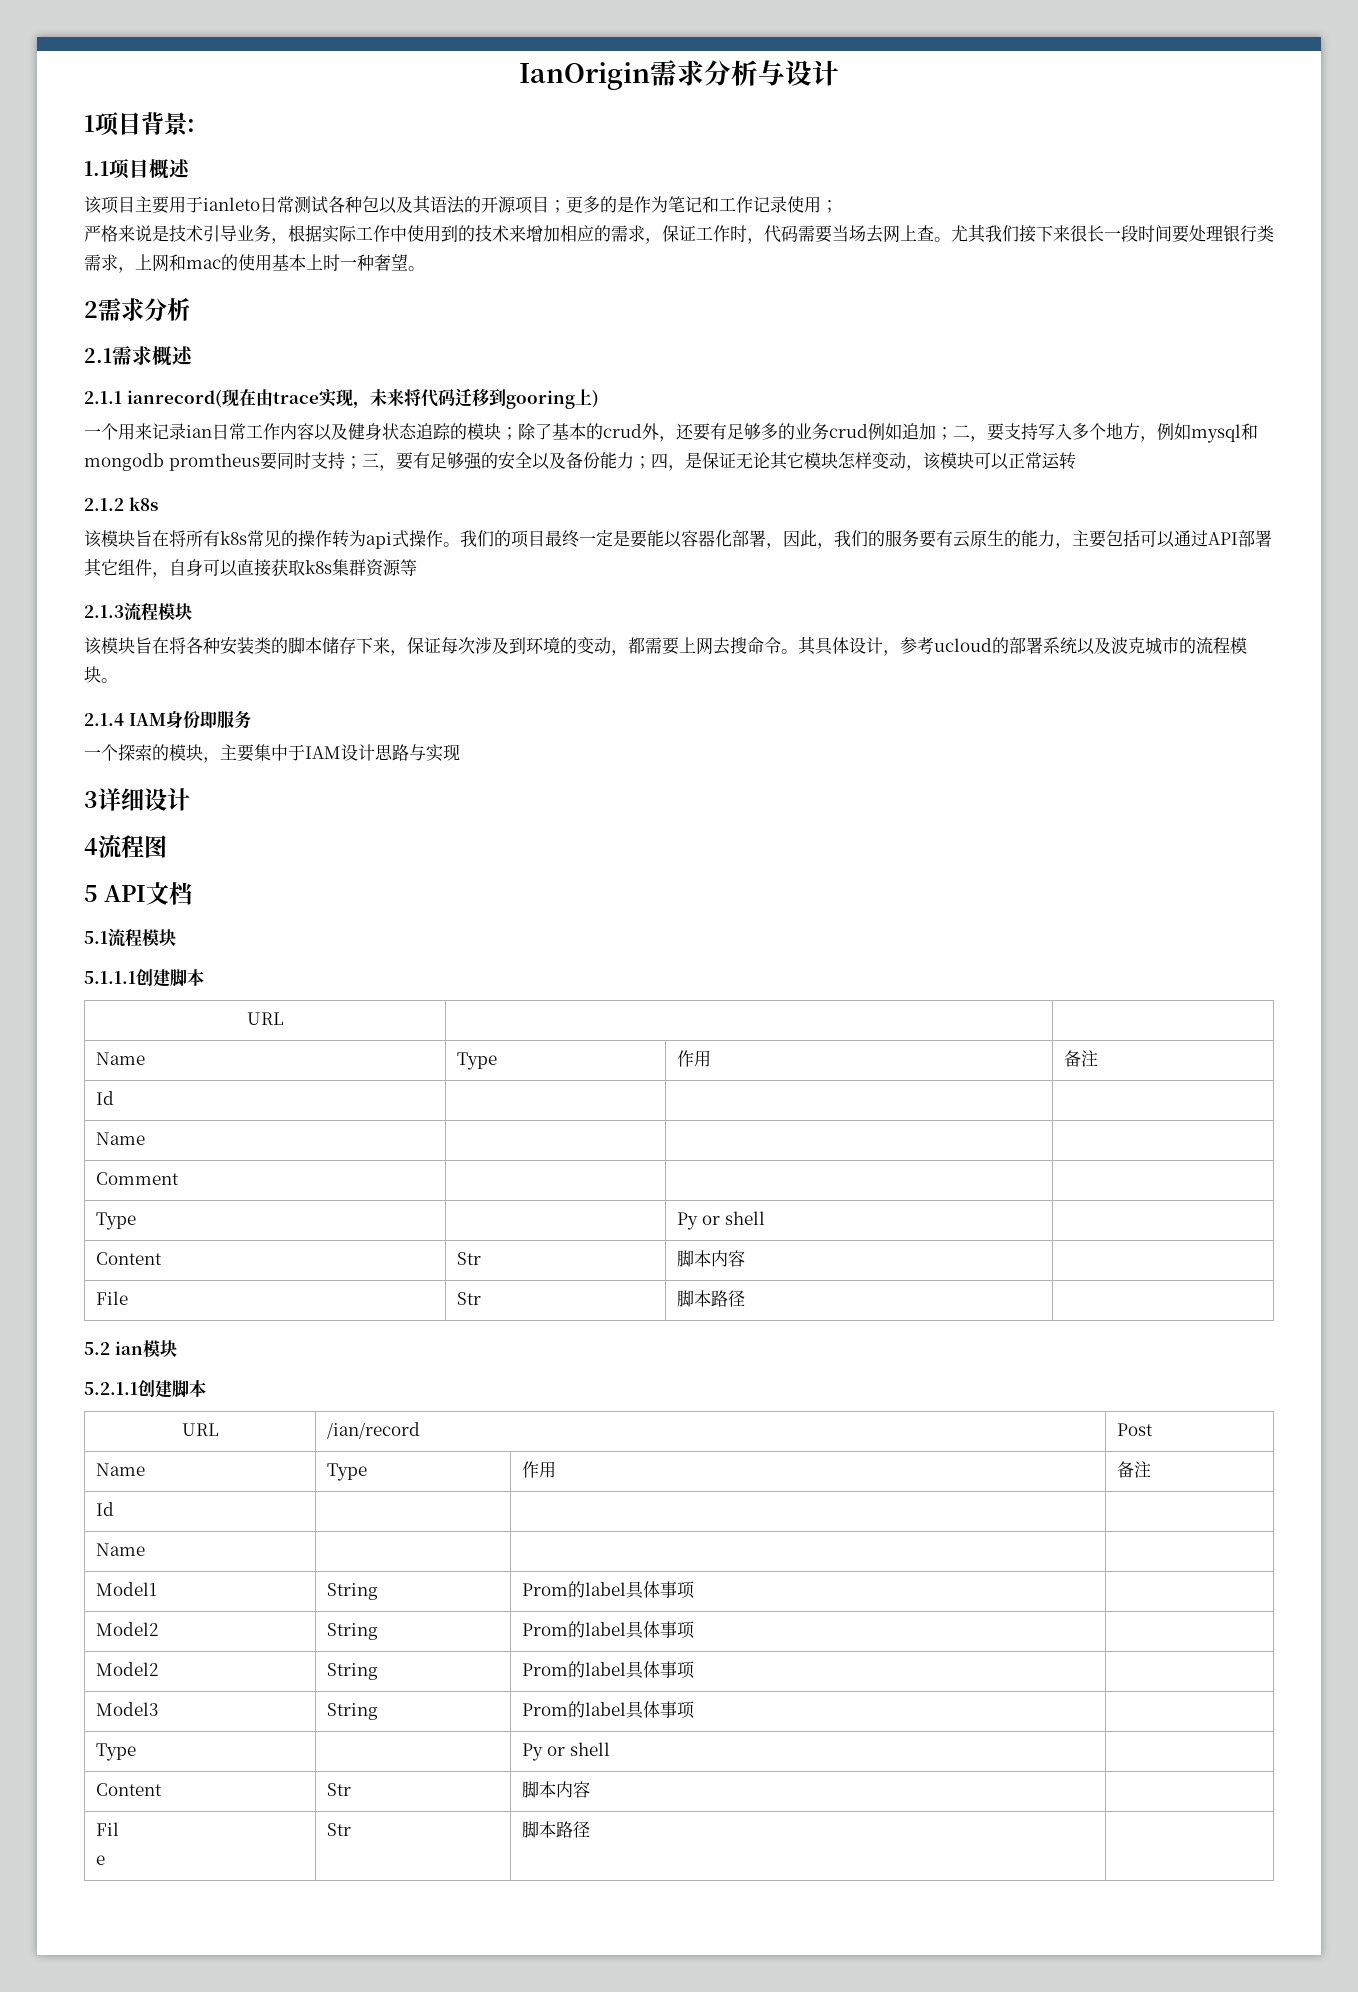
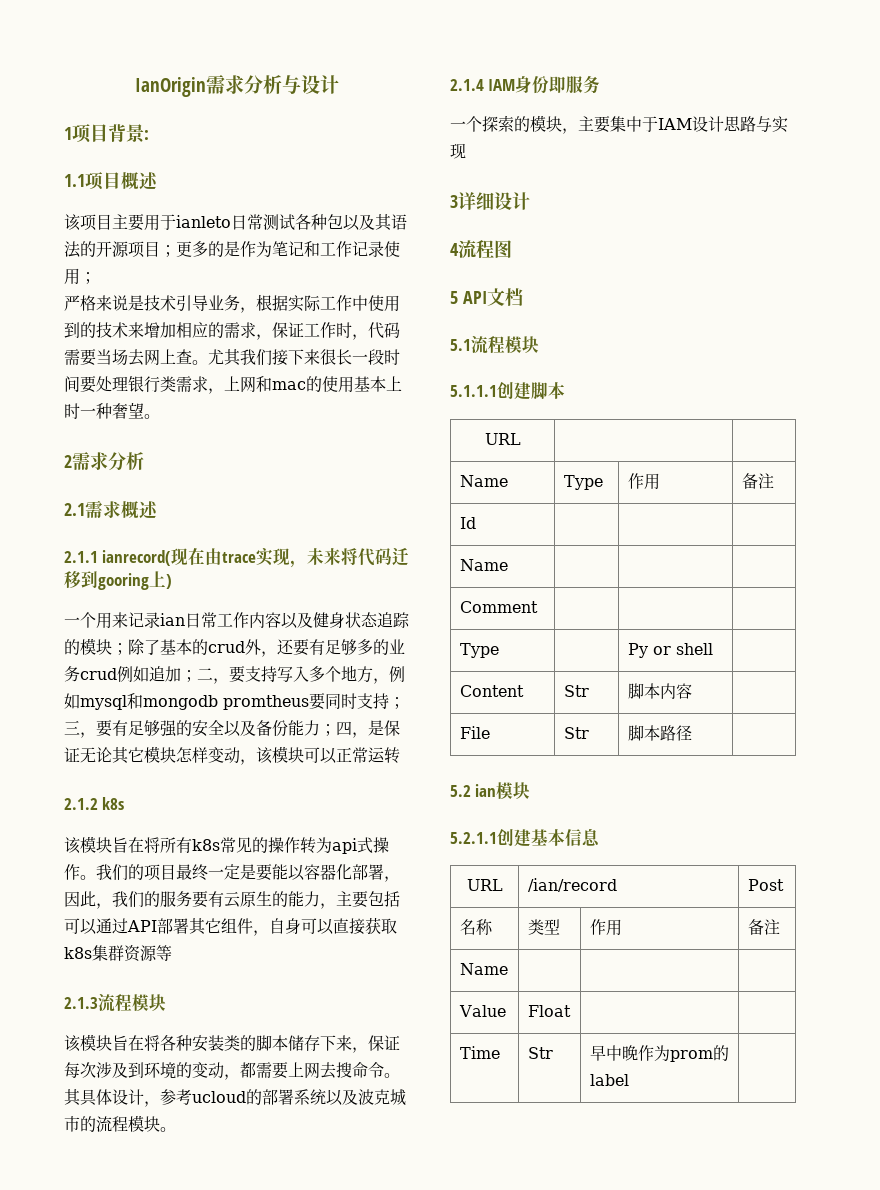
- 5.2.1.1创建脚本
+ 5.2.1.1创建基本信息
  URL | /ian/record | Post
- Name | Type | 作用 | 备注
- Id | | |
+ 名称 | 类型 | 作用 | 备注
  Name | | |
- Model1 | String | Prom的label具体事项 |
- Model2 | String | Prom的label具体事项 |
- Model2 | String | Prom的label具体事项 |
- Model3 | String | Prom的label具体事项 |
- Type | | Py or shell |
- Content | Str | 脚本内容 |
- Fil
- e | Str | 脚本路径 |
+ Value | Float | |
+ Time | Str | 早中晚作为prom的label |

